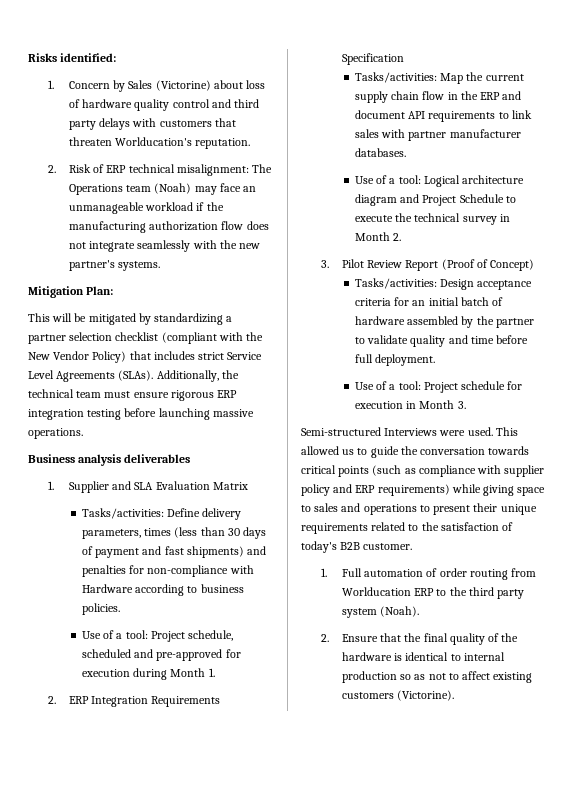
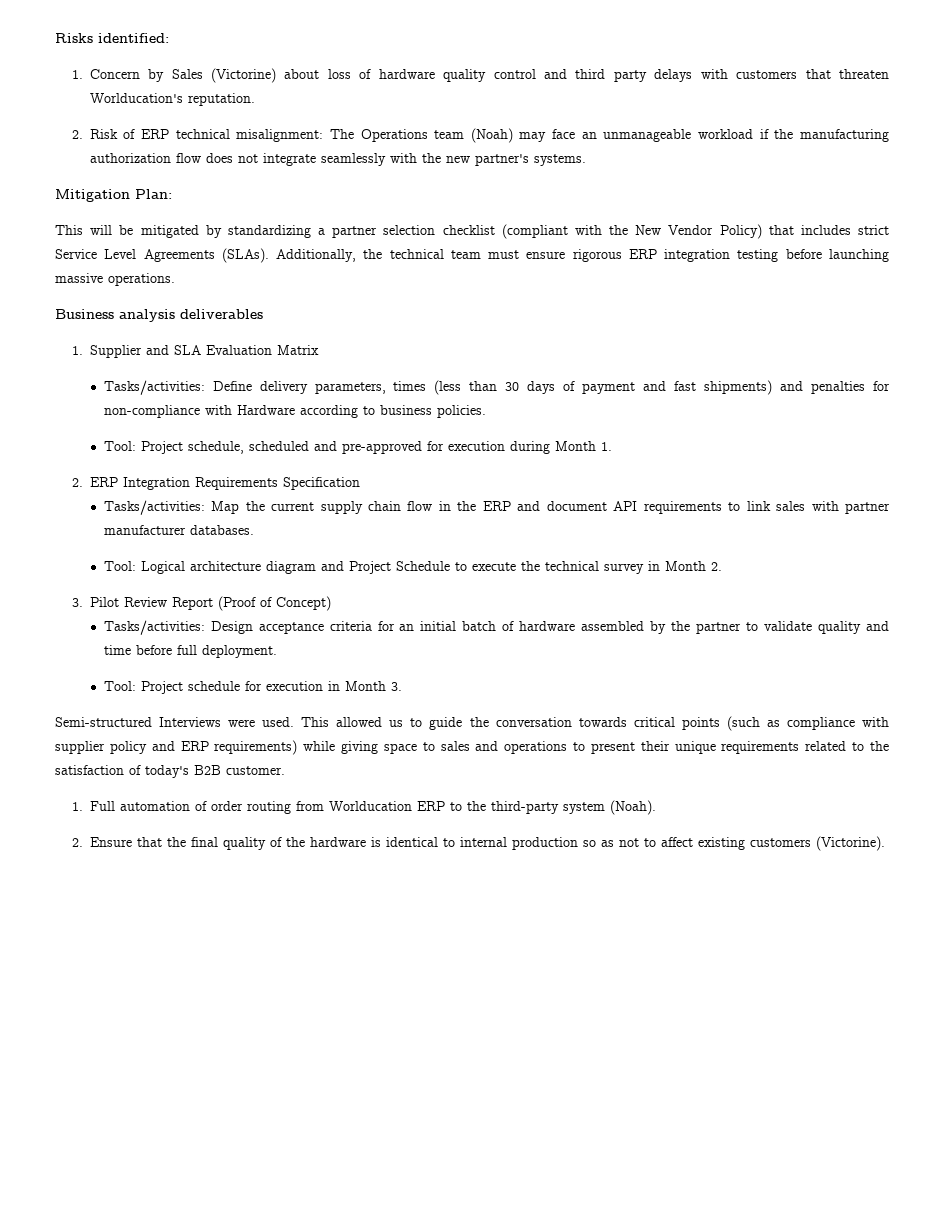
- Use of a tool: Project schedule, scheduled and pre-approved for execution during Month 1.
+ Tool: Project schedule, scheduled and pre-approved for execution during Month 1.
- Use of a tool: Logical architecture diagram and Project Schedule to execute the technical survey in Month 2.
+ Tool: Logical architecture diagram and Project Schedule to execute the technical survey in Month 2.
- Use of a tool: Project schedule for execution in Month 3.
+ Tool: Project schedule for execution in Month 3.
- 1. Full automation of order routing from Worlducation ERP to the third party system (Noah).
+ 1. Full automation of order routing from Worlducation ERP to the third-party system (Noah).

